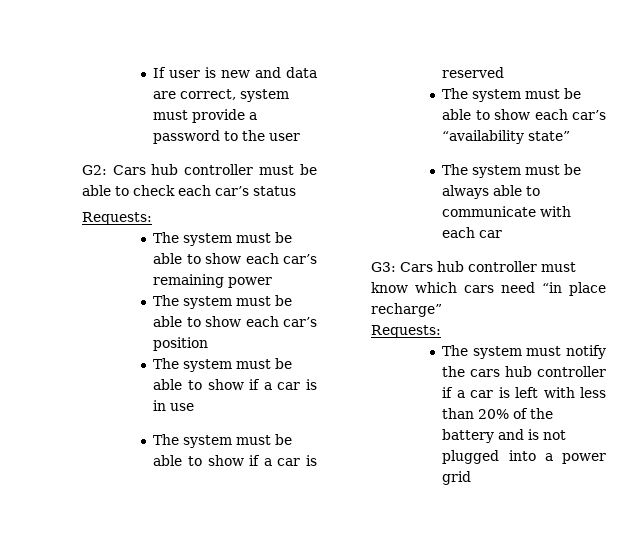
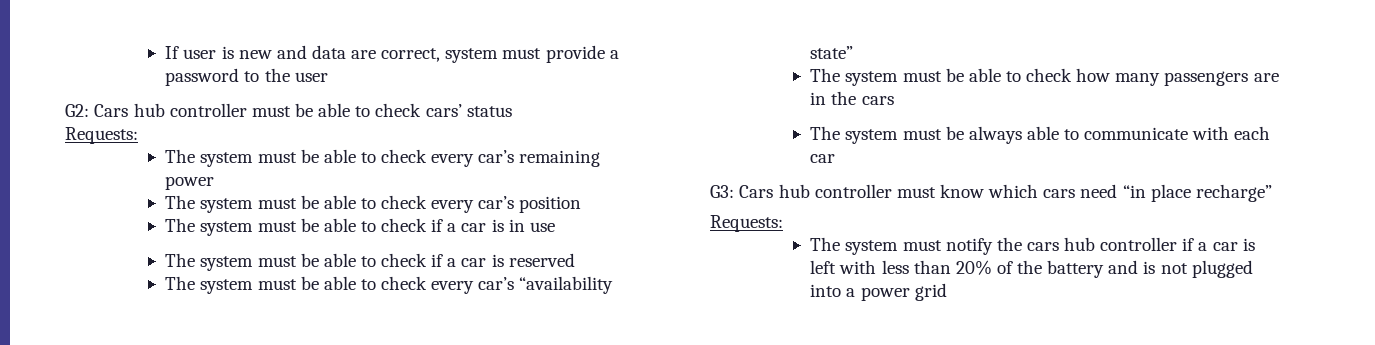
- G2: Cars hub controller must be able to check each car’s status
+ G2: Cars hub controller must be able to check cars’ status
- The system must be able to show each car’s remaining power
+ The system must be able to check every car’s remaining power
- The system must be able to show each car’s position
+ The system must be able to check every car’s position
- The system must be able to show if a car is in use
+ The system must be able to check if a car is in use
- The system must be able to show if a car is reserved
+ The system must be able to check if a car is reserved
- The system must be able to show each car’s “availability state”
+ The system must be able to check every car’s “availability state”
+ The system must be able to check how many passengers are in the cars

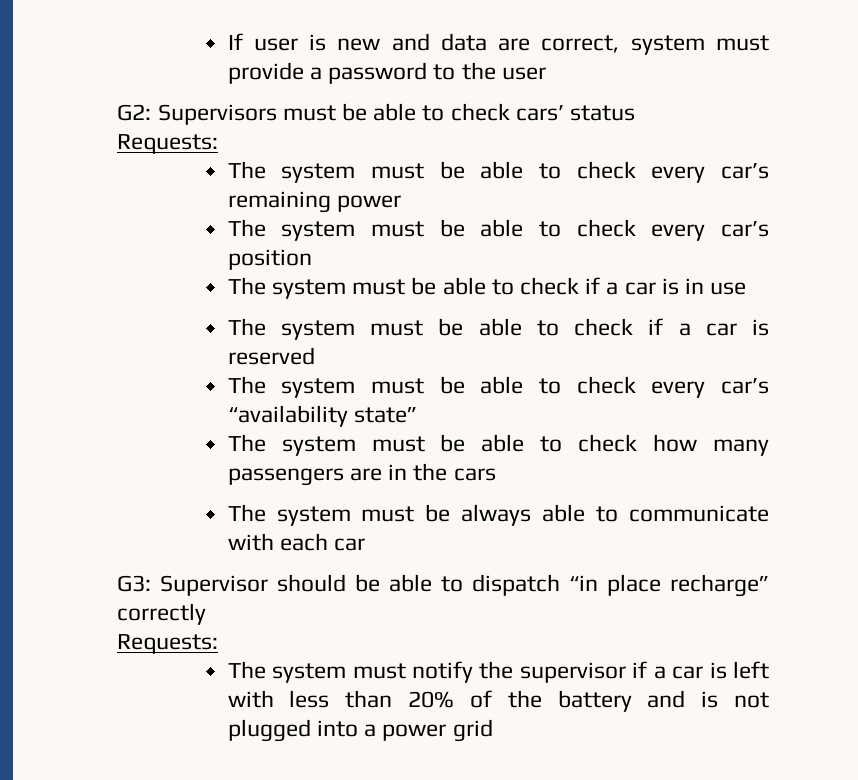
- G2: Cars hub controller must be able to check cars’ status
+ G2: Supervisors must be able to check cars’ status
- G3: Cars hub controller must know which cars need “in place recharge”
+ G3: Supervisor should be able to dispatch “in place recharge” correctly
- The system must notify the cars hub controller if a car is left with less than 20% of the battery and is not plugged into a power grid
+ The system must notify the supervisor if a car is left with less than 20% of the battery and is not plugged into a power grid

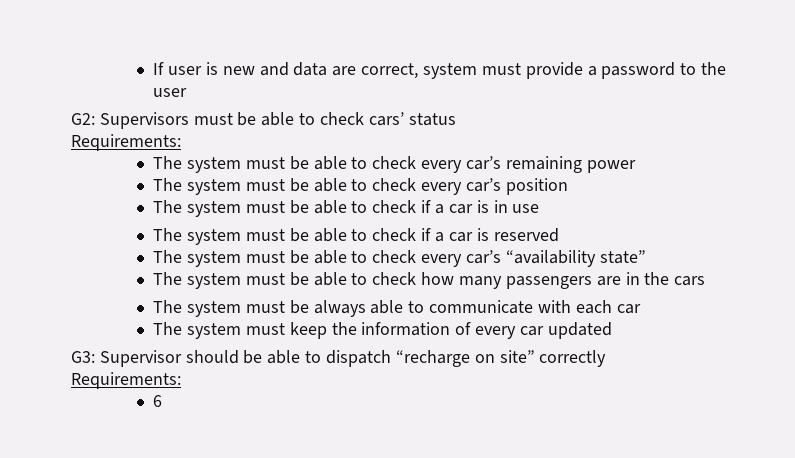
  G2: Supervisors must be able to check cars’ status
- Requests:
+ Requirements:
+ The system must keep the information of every car updated
- G3: Supervisor should be able to dispatch “in place recharge” correctly
- Requests:
- The system must notify the supervisor if a car is left with less than 20% of the battery and is not plugged into a power grid
+ G3: Supervisor should be able to dispatch “recharge on site” correctly
+ Requirements:
+ 6

